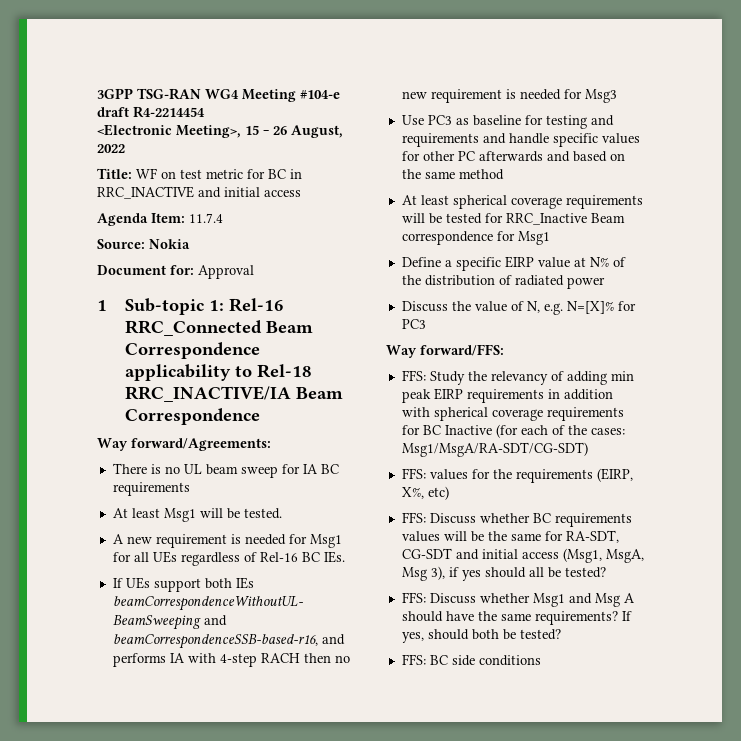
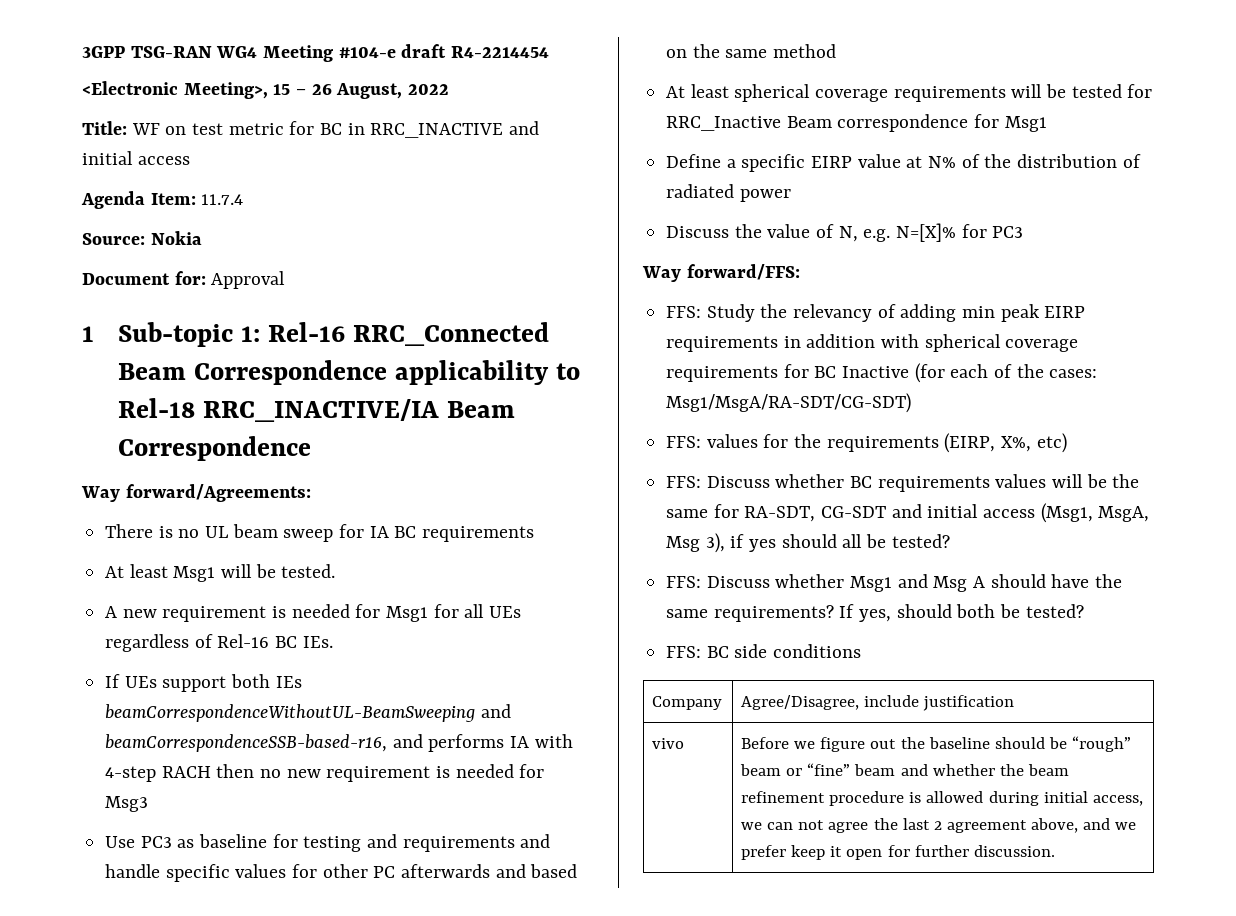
+ Company | Agree/Disagree, include justification
+ vivo | Before we figure out the baseline should be “rough” beam or “fine” beam and whether the beam refinement procedure is allowed during initial access, we can not agree the last 2 agreement above, and we prefer keep it open for further discussion.

